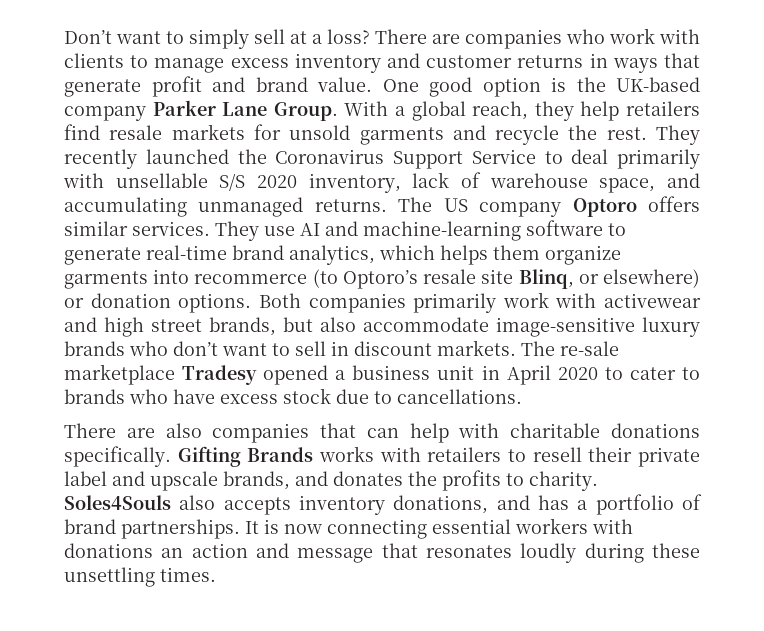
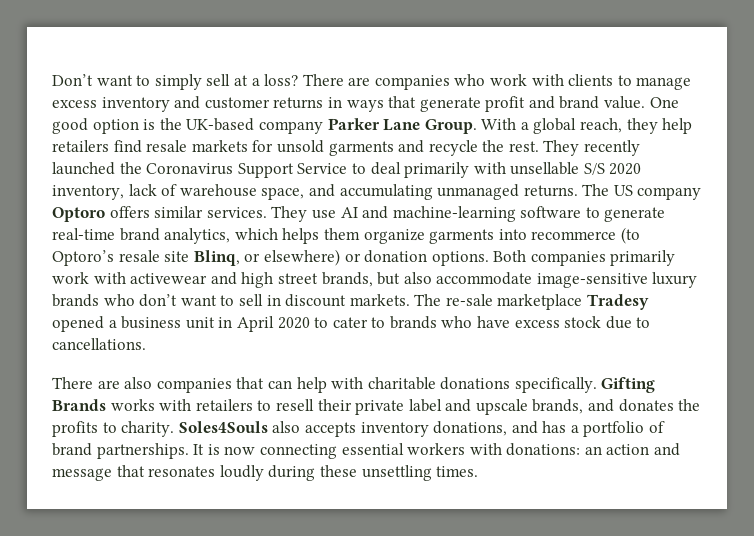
- It is now connecting essential workers with donations an action and message that resonates loudly during these unsettling times.
+ It is now connecting essential workers with donations: an action and message that resonates loudly during these unsettling times.

